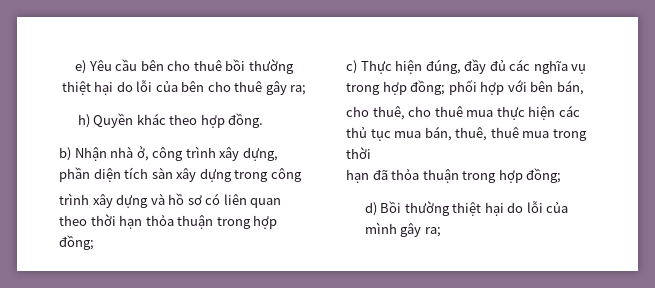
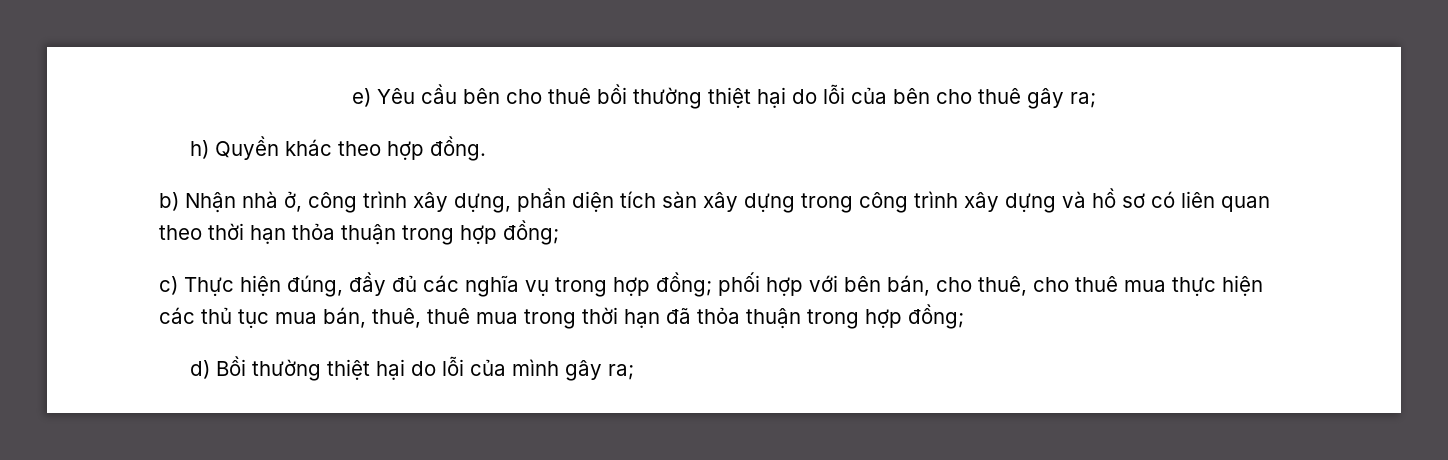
- b) Nhận nhà ở, công trình xây dựng, phần diện tích sàn xây dựng trong công
- trình xây dựng và hồ sơ có liên quan theo thời hạn thỏa thuận trong hợp đồng;
+ b) Nhận nhà ở, công trình xây dựng, phần diện tích sàn xây dựng trong công trình xây dựng và hồ sơ có liên quan theo thời hạn thỏa thuận trong hợp đồng;
- c) Thực hiện đúng, đầy đủ các nghĩa vụ trong hợp đồng; phối hợp với bên bán,
- cho thuê, cho thuê mua thực hiện các thủ tục mua bán, thuê, thuê mua trong thời
- hạn đã thỏa thuận trong hợp đồng;
+ c) Thực hiện đúng, đầy đủ các nghĩa vụ trong hợp đồng; phối hợp với bên bán, cho thuê, cho thuê mua thực hiện các thủ tục mua bán, thuê, thuê mua trong thời hạn đã thỏa thuận trong hợp đồng;

